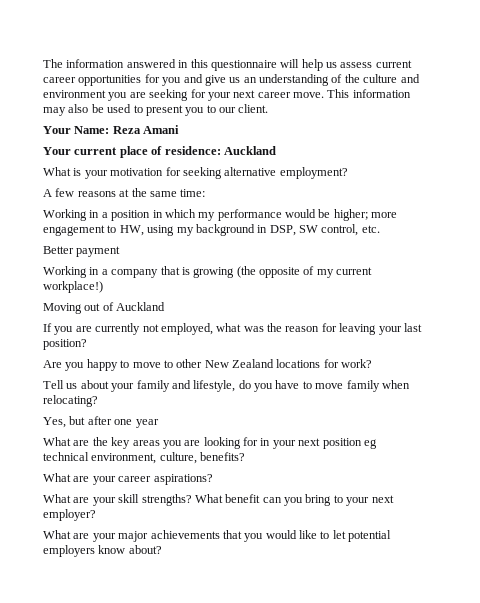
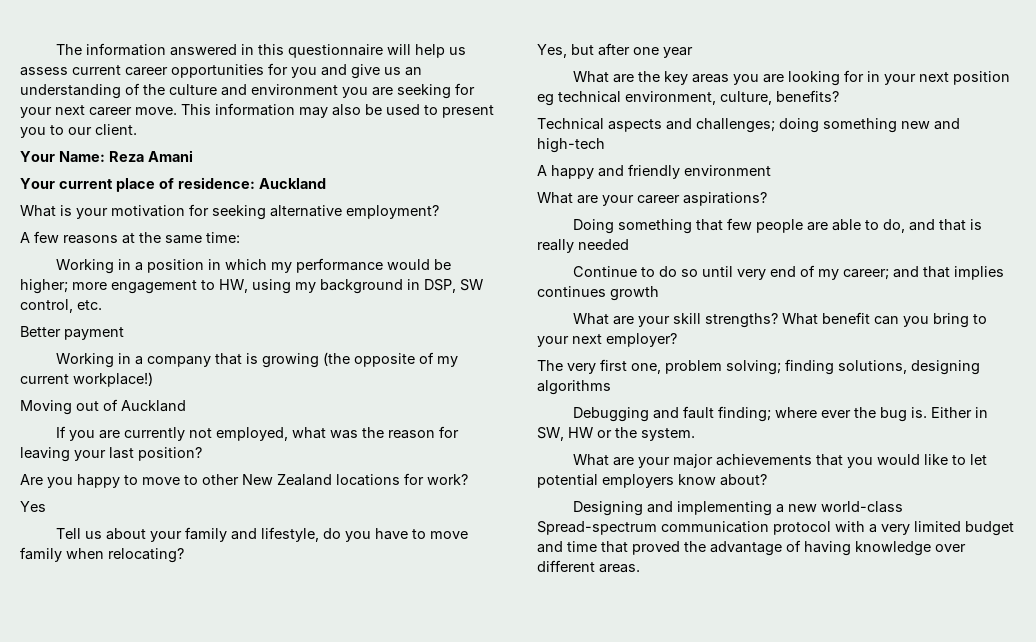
+ Yes
+ Technical aspects and challenges; doing something new and high-tech
+ A happy and friendly environment
+ Doing something that few people are able to do, and that is really needed
+ Continue to do so until very end of my career; and that implies continues growth
+ The very first one, problem solving; finding solutions, designing algorithms
+ Debugging and fault finding; where ever the bug is. Either in SW, HW or the system.
+ Designing and implementing a new world-class Spread-spectrum communication protocol with a very limited budget and time that proved the advantage of having knowledge over different areas.

